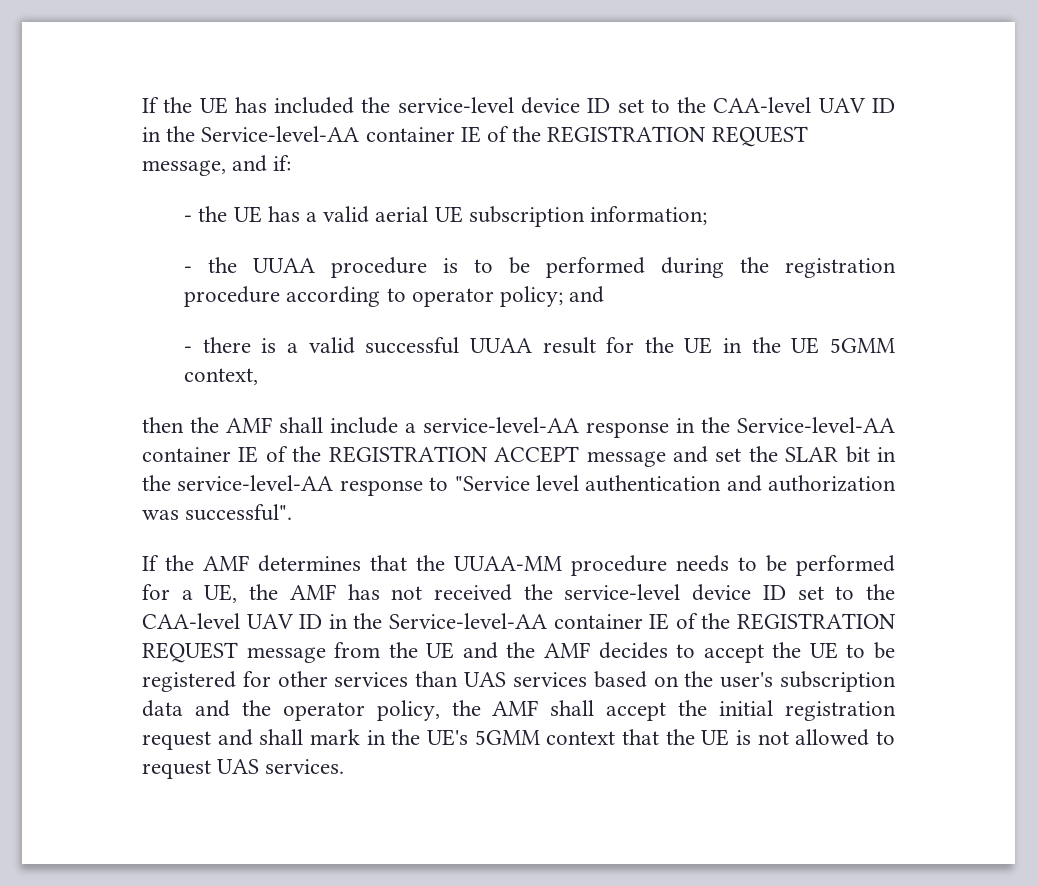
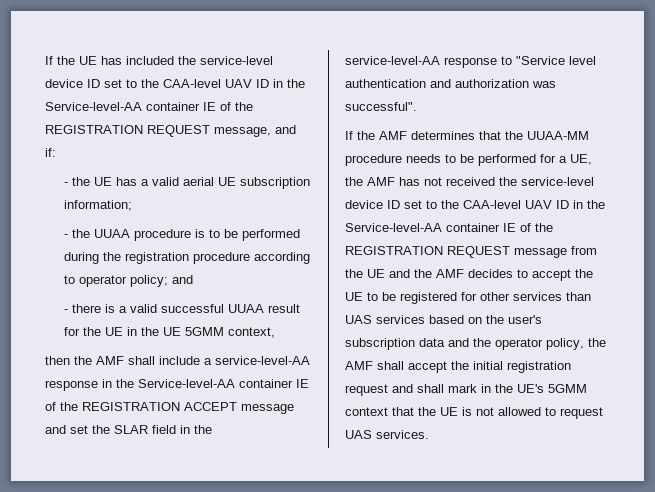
- then the AMF shall include a service-level-AA response in the Service-level-AA container IE of the REGISTRATION ACCEPT message and set the SLAR bit in the service-level-AA response to "Service level authentication and authorization was successful".
+ then the AMF shall include a service-level-AA response in the Service-level-AA container IE of the REGISTRATION ACCEPT message and set the SLAR field in the service-level-AA response to "Service level authentication and authorization was successful".

